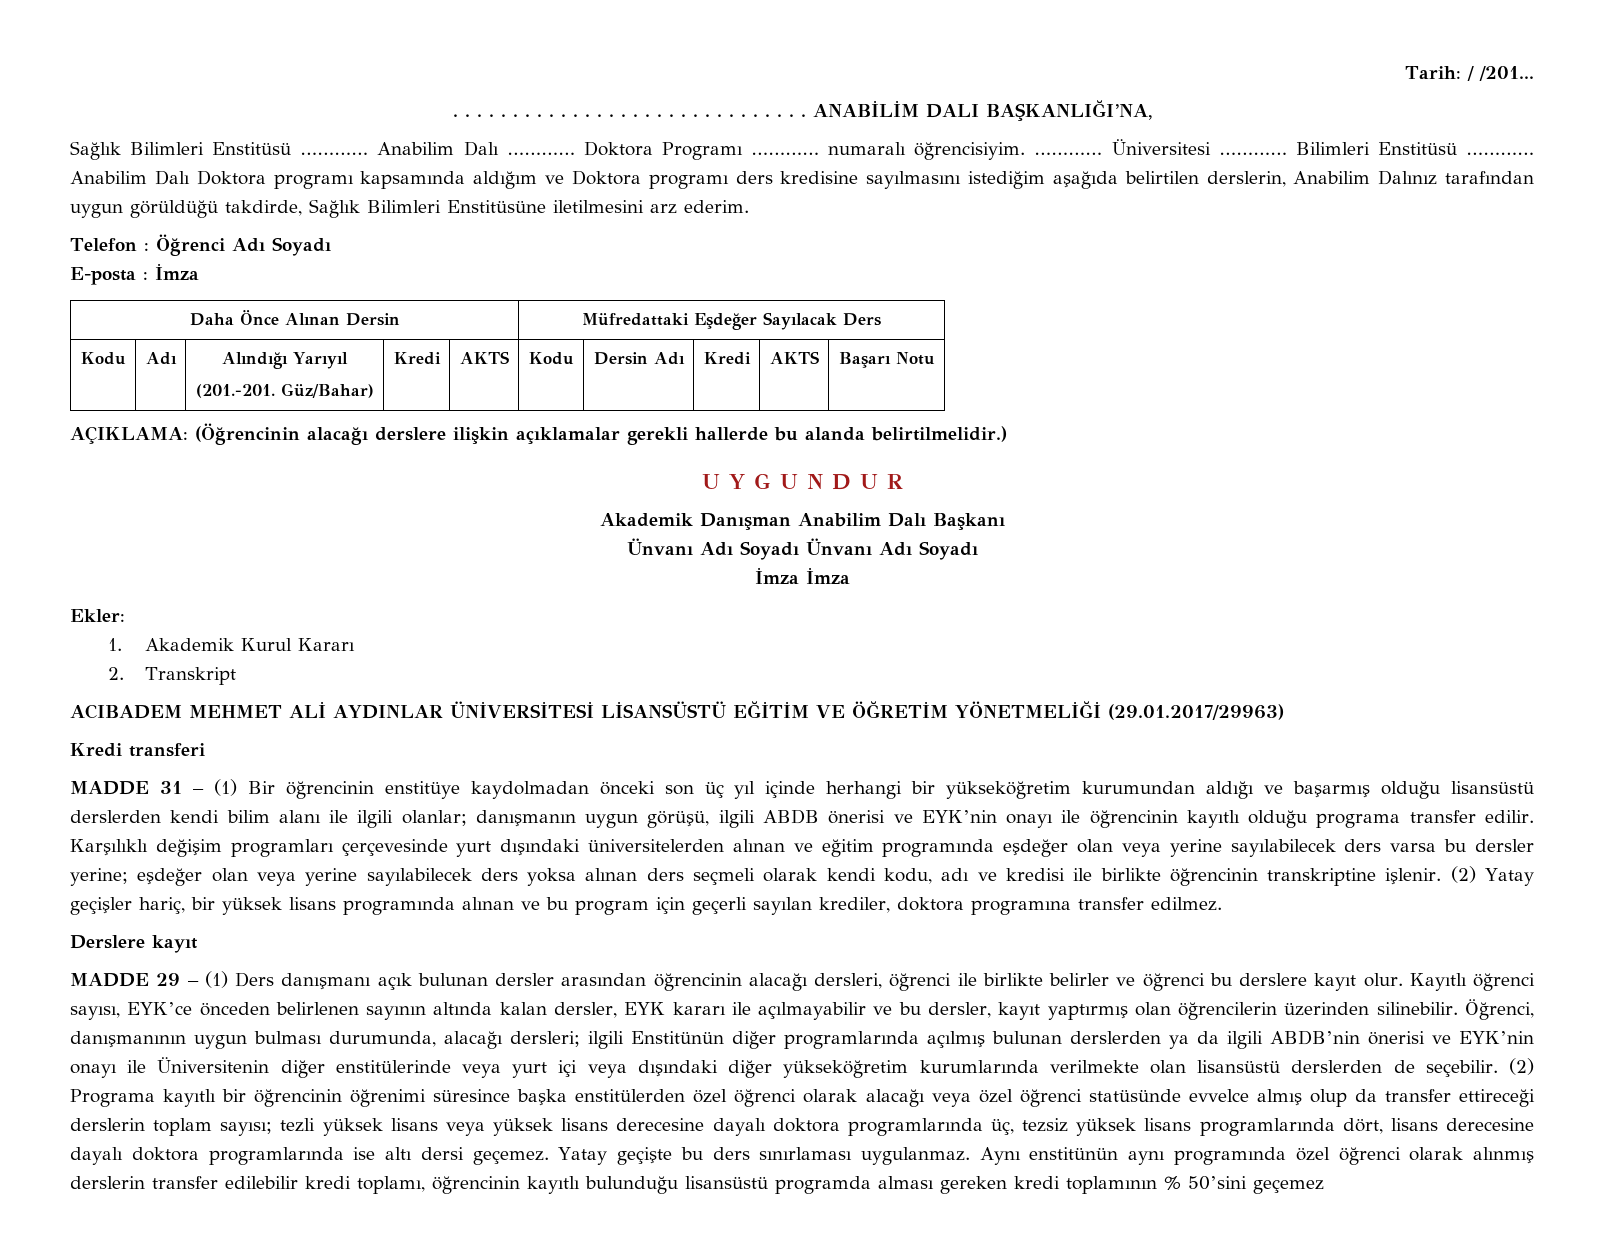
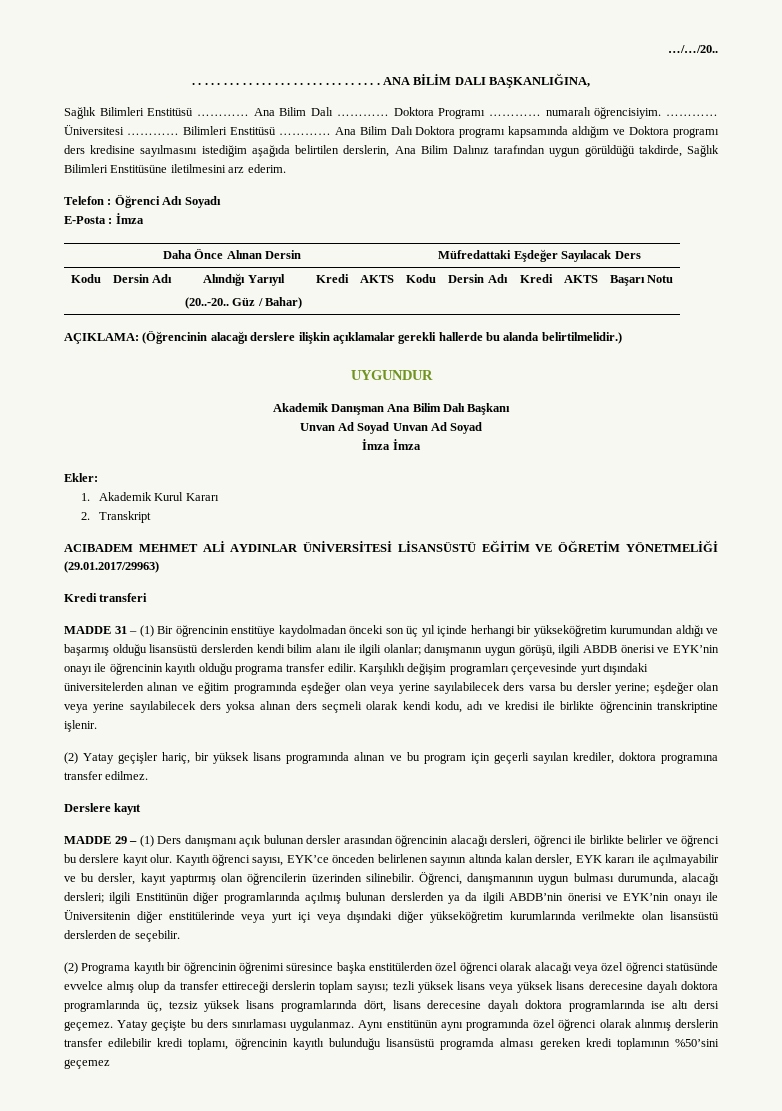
- Tarih: / /201...
+ …/…/20..
- ANABİLİM DALI BAŞKANLIĞI’NA,
+ ANA BİLİM DALI BAŞKANLIĞINA,
- Anabilim Dalı …………
+ Ana Bilim Dalı …………
- Anabilim Dalı Doktora programı kapsamında aldığım ve Doktora programı ders kredisine sayılmasını istediğim aşağıda belirtilen derslerin, Anabilim Dalınız tarafından uygun görüldüğü takdirde, Sağlık Bilimleri Enstitüsüne iletilmesini arz ederim.
+ Ana Bilim Dalı Doktora programı kapsamında aldığım ve Doktora programı ders kredisine sayılmasını istediğim aşağıda belirtilen derslerin, Ana Bilim Dalınız tarafından uygun görüldüğü takdirde, Sağlık Bilimleri Enstitüsüne iletilmesini arz ederim.
- E-posta : İmza
+ E-Posta : İmza
- Kodu | Adı | Alındığı Yarıyıl
- (201.-201. Güz/Bahar) | Kredi | AKTS | Kodu | Dersin Adı | Kredi | AKTS | Başarı Notu
+ Kodu | Dersin Adı | Alındığı Yarıyıl
+ (20..-20.. Güz / Bahar) | Kredi | AKTS | Kodu | Dersin Adı | Kredi | AKTS | Başarı Notu
- U Y G U N D U R
+ UYGUNDUR
- Akademik Danışman Anabilim Dalı Başkanı
+ Akademik Danışman Ana Bilim Dalı Başkanı
- Ünvanı Adı Soyadı Ünvanı Adı Soyadı
+ Unvan Ad Soyad Unvan Ad Soyad
- eşdeğer olan veya yerine sayılabilecek ders yoksa alınan ders seçmeli olarak kendi kodu, adı ve kredisi ile birlikte öğrencinin transkriptine işlenir. (2) Yatay geçişler hariç, bir yüksek lisans programında alınan ve bu program için geçerli sayılan krediler, doktora programına transfer edilmez.
+ eşdeğer olan veya yerine sayılabilecek ders yoksa alınan ders seçmeli olarak kendi kodu, adı ve kredisi ile birlikte öğrencinin transkriptine işlenir.
+ (2) Yatay geçişler hariç, bir yüksek lisans programında alınan ve bu program için geçerli sayılan krediler, doktora programına transfer edilmez.
- ilgili Enstitünün diğer programlarında açılmış bulunan derslerden ya da ilgili ABDB’nin önerisi ve EYK’nin onayı ile Üniversitenin diğer enstitülerinde veya yurt içi veya dışındaki diğer yükseköğretim kurumlarında verilmekte olan lisansüstü derslerden de seçebilir. (2) Programa kayıtlı bir öğrencinin öğrenimi süresince başka enstitülerden özel öğrenci olarak alacağı veya özel öğrenci statüsünde evvelce almış olup da transfer ettireceği derslerin toplam sayısı;
+ ilgili Enstitünün diğer programlarında açılmış bulunan derslerden ya da ilgili ABDB’nin önerisi ve EYK’nin onayı ile Üniversitenin diğer enstitülerinde veya yurt içi veya dışındaki diğer yükseköğretim kurumlarında verilmekte olan lisansüstü derslerden de seçebilir.
+ (2) Programa kayıtlı bir öğrencinin öğrenimi süresince başka enstitülerden özel öğrenci olarak alacağı veya özel öğrenci statüsünde evvelce almış olup da transfer ettireceği derslerin toplam sayısı;
- Aynı enstitünün aynı programında özel öğrenci olarak alınmış derslerin transfer edilebilir kredi toplamı, öğrencinin kayıtlı bulunduğu lisansüstü programda alması gereken kredi toplamının % 50’sini geçemez
+ Aynı enstitünün aynı programında özel öğrenci olarak alınmış derslerin transfer edilebilir kredi toplamı, öğrencinin kayıtlı bulunduğu lisansüstü programda alması gereken kredi toplamının %50’sini geçemez

